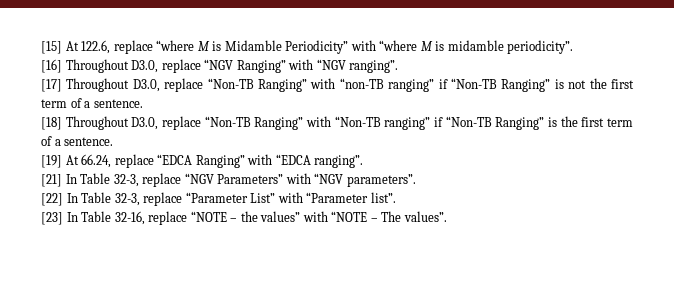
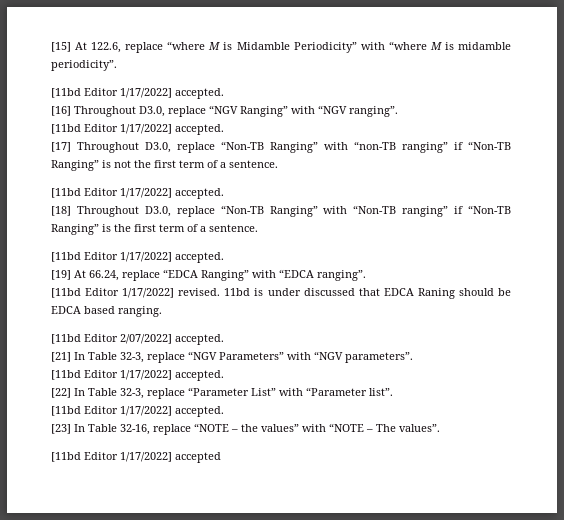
  [15] At 122.6, replace “where M is Midamble Periodicity” with “where M is midamble periodicity”.
+ [11bd Editor 1/17/2022] accepted.
  [16] Throughout D3.0, replace “NGV Ranging” with “NGV ranging”.
+ [11bd Editor 1/17/2022] accepted.
  [17] Throughout D3.0, replace “Non-TB Ranging” with “non-TB ranging” if “Non-TB Ranging” is not the first term of a sentence.
+ [11bd Editor 1/17/2022] accepted.
  [18] Throughout D3.0, replace “Non-TB Ranging” with “Non-TB ranging” if “Non-TB Ranging” is the first term of a sentence.
+ [11bd Editor 1/17/2022] accepted.
+ [11bd Editor 1/17/2022] revised. 11bd is under discussed that EDCA Raning should be EDCA based ranging.
+ [11bd Editor 2/07/2022] accepted.
  [21] In Table 32-3, replace “NGV Parameters” with “NGV parameters”.
+ [11bd Editor 1/17/2022] accepted.
  [22] In Table 32-3, replace “Parameter List” with “Parameter list”.
+ [11bd Editor 1/17/2022] accepted.
+ [11bd Editor 1/17/2022] accepted

